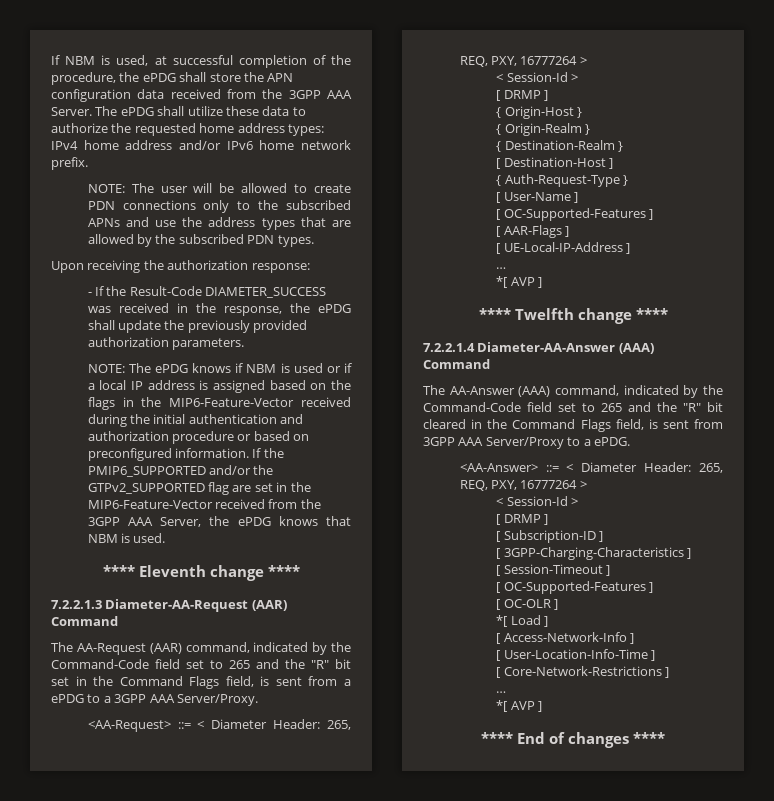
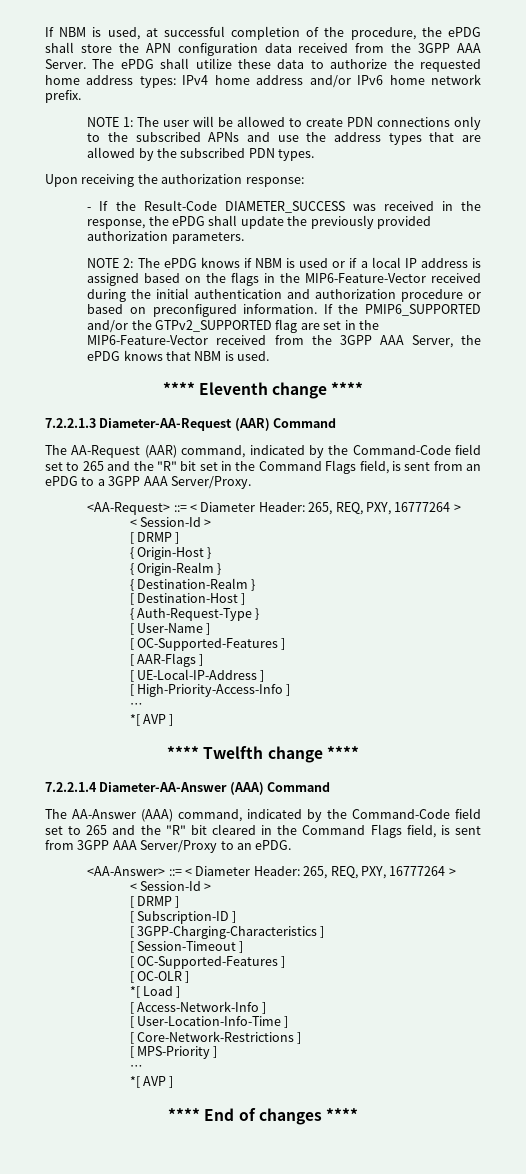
- NOTE: The user will be allowed to create PDN connections only to the subscribed APNs and use the address types that are allowed by the subscribed PDN types.
+ NOTE 1: The user will be allowed to create PDN connections only to the subscribed APNs and use the address types that are allowed by the subscribed PDN types.
- NOTE: The ePDG knows if NBM is used or if a local IP address is assigned based on the flags in the MIP6-Feature-Vector received during the initial authentication and authorization procedure or based on preconfigured information.
+ NOTE 2: The ePDG knows if NBM is used or if a local IP address is assigned based on the flags in the MIP6-Feature-Vector received during the initial authentication and authorization procedure or based on preconfigured information.
- The AA-Request (AAR) command, indicated by the Command-Code field set to 265 and the "R" bit set in the Command Flags field, is sent from a ePDG to a 3GPP AAA Server/Proxy.
+ The AA-Request (AAR) command, indicated by the Command-Code field set to 265 and the "R" bit set in the Command Flags field, is sent from an ePDG to a 3GPP AAA Server/Proxy.
+ [ High-Priority-Access-Info ]
- The AA-Answer (AAA) command, indicated by the Command-Code field set to 265 and the "R" bit cleared in the Command Flags field, is sent from 3GPP AAA Server/Proxy to a ePDG.
+ The AA-Answer (AAA) command, indicated by the Command-Code field set to 265 and the "R" bit cleared in the Command Flags field, is sent from 3GPP AAA Server/Proxy to an ePDG.
+ [ MPS-Priority ]

